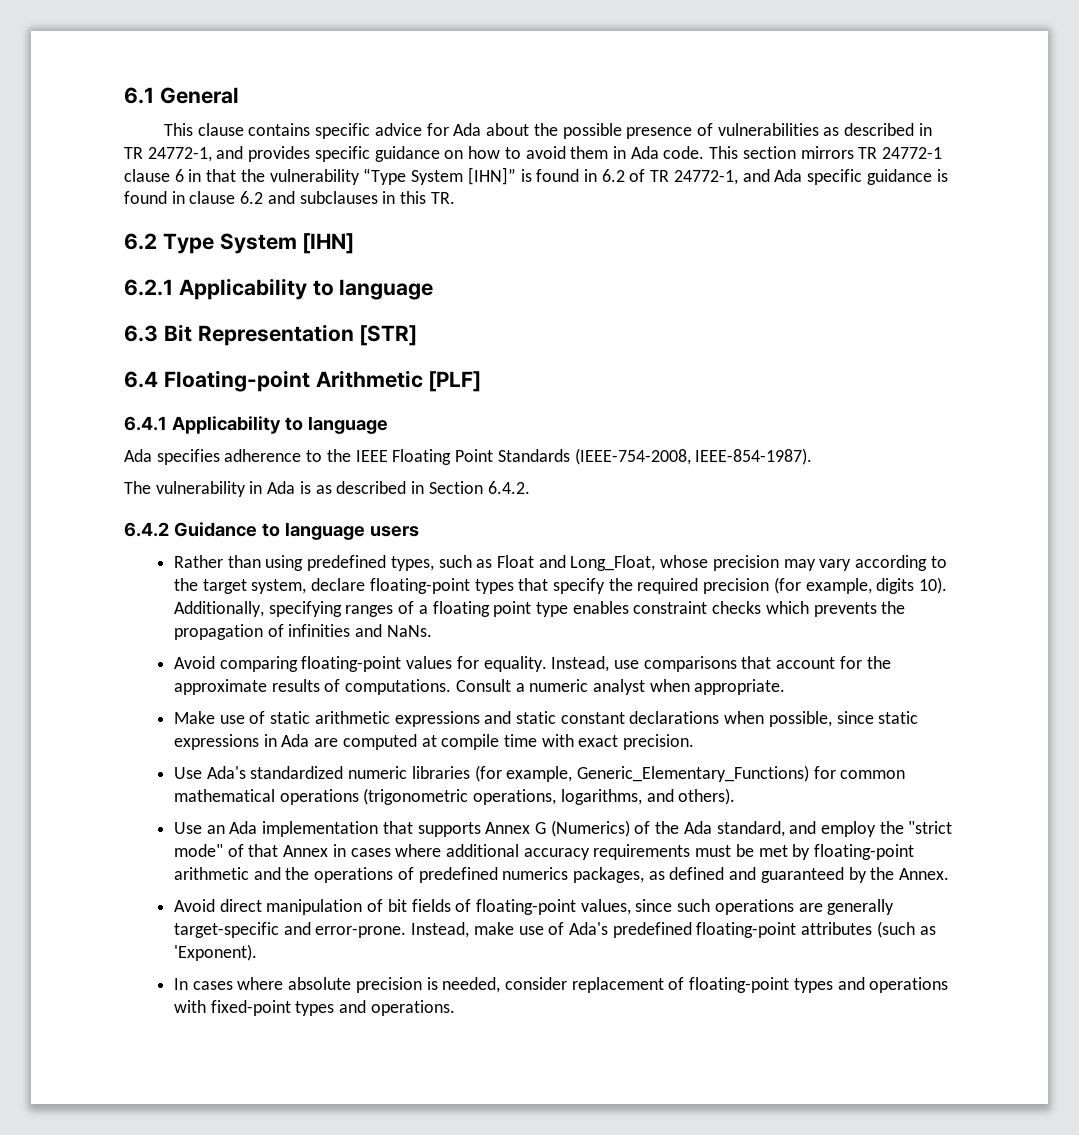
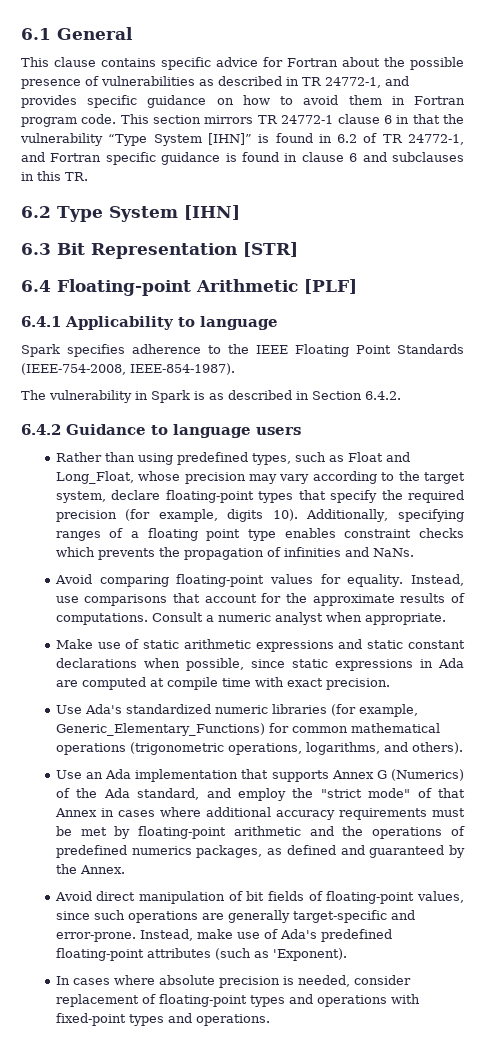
- This clause contains specific advice for Ada about the possible presence of vulnerabilities as described in TR 24772-1, and provides specific guidance on how to avoid them in Ada code.
+ This clause contains specific advice for Fortran about the possible presence of vulnerabilities as described in TR 24772-1, and provides specific guidance on how to avoid them in Fortran program code.
- This section mirrors TR 24772-1 clause 6 in that the vulnerability “Type System [IHN]” is found in 6.2 of TR 24772-1, and Ada specific guidance is found in clause 6.2 and subclauses in this TR.
+ This section mirrors TR 24772-1 clause 6 in that the vulnerability “Type System [IHN]” is found in 6.2 of TR 24772-1, and Fortran specific guidance is found in clause 6 and subclauses in this TR.
- 6.2.1 Applicability to language
- Ada specifies adherence to the IEEE Floating Point Standards (IEEE-754-2008, IEEE-854-1987).
+ Spark specifies adherence to the IEEE Floating Point Standards (IEEE-754-2008, IEEE-854-1987).
- The vulnerability in Ada is as described in Section 6.4.2.
+ The vulnerability in Spark is as described in Section 6.4.2.

